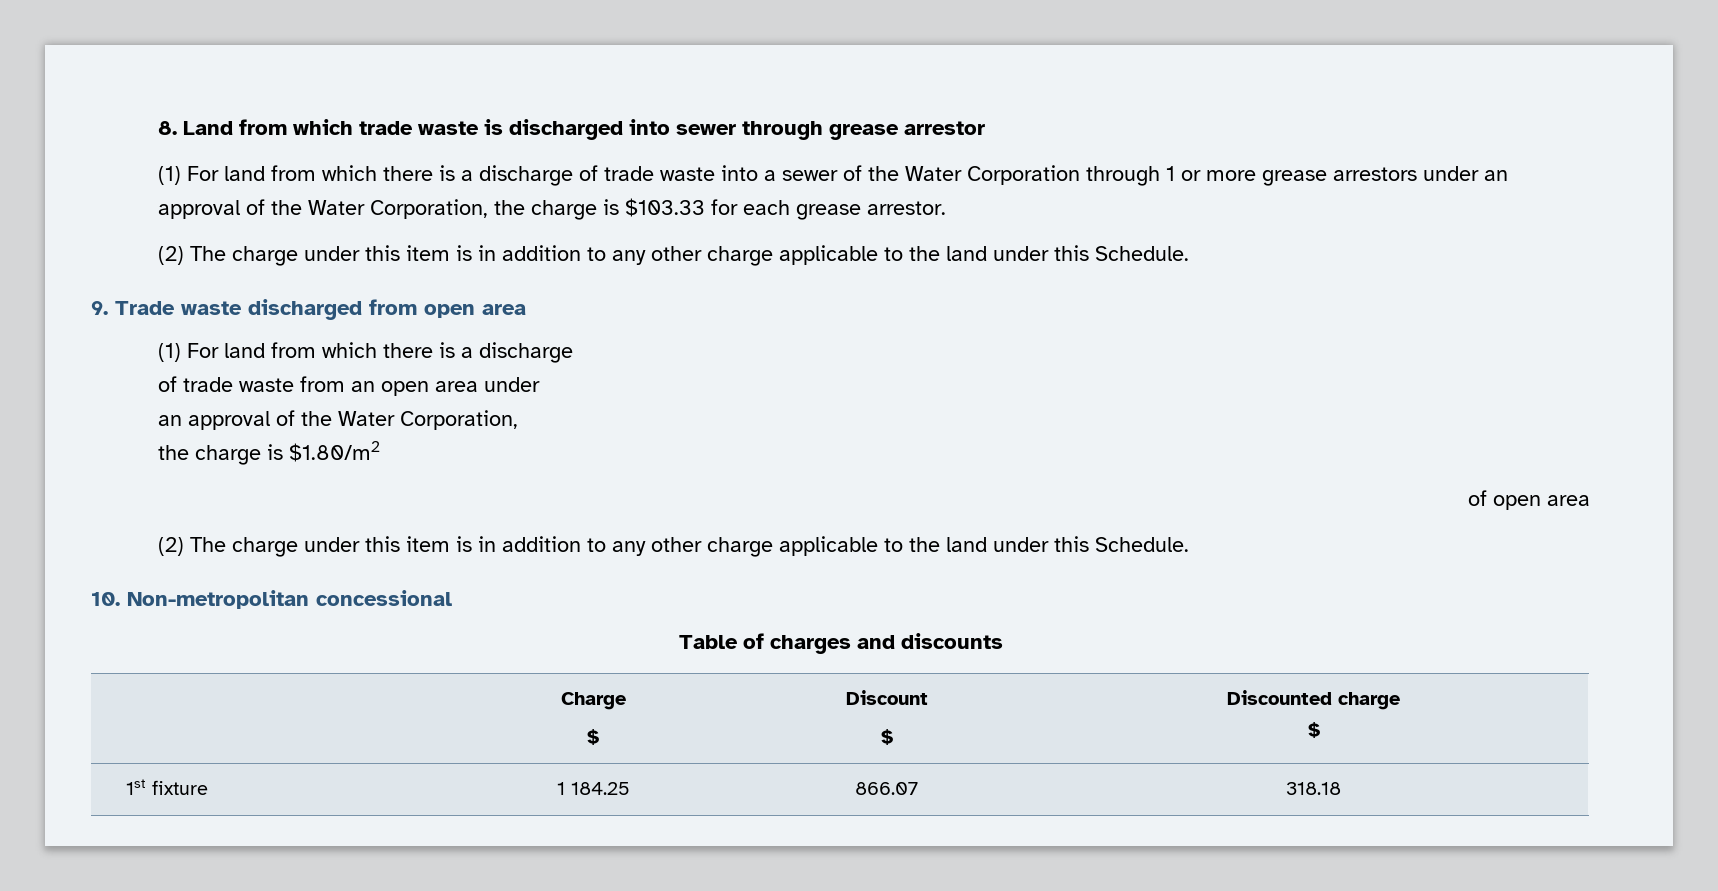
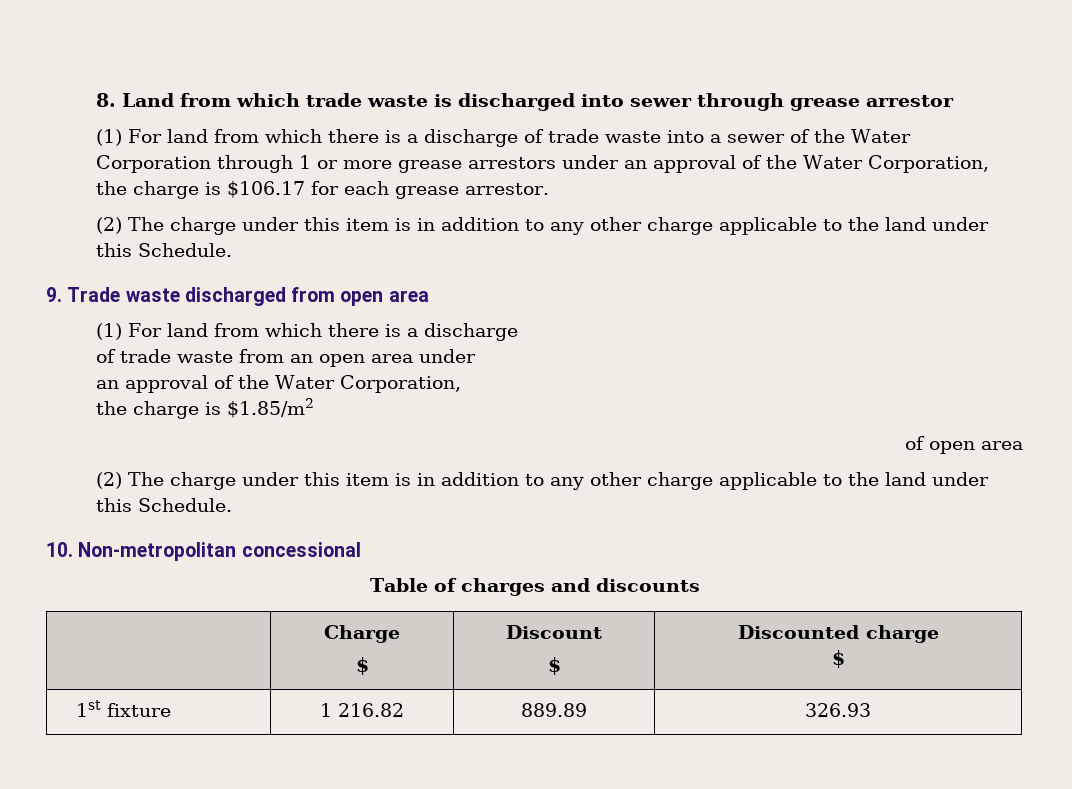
- (1) For land from which there is a discharge of trade waste into a sewer of the Water Corporation through 1 or more grease arrestors under an approval of the Water Corporation, the charge is $103.33 for each grease arrestor.
+ (1) For land from which there is a discharge of trade waste into a sewer of the Water Corporation through 1 or more grease arrestors under an approval of the Water Corporation, the charge is $106.17 for each grease arrestor.
- the charge is $1.80/m2
+ the charge is $1.85/m2
- 1st fixture | 1 184.25 | 866.07 | 318.18
+ 1st fixture | 1 216.82 | 889.89 | 326.93

